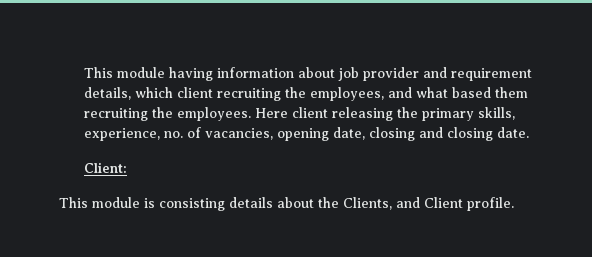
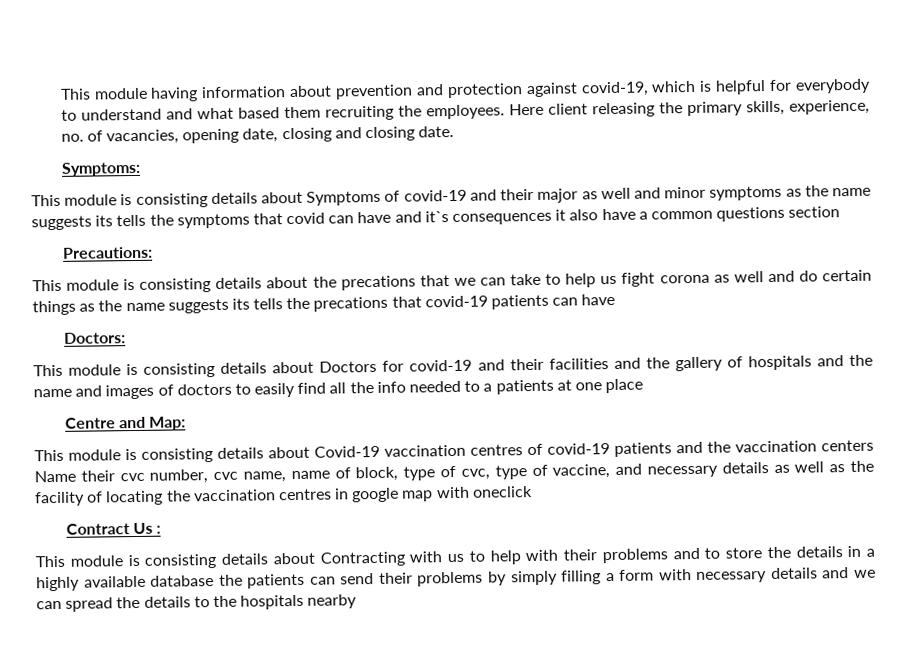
- This module having information about job provider and requirement details, which client recruiting the employees, and what based them recruiting the employees.
+ This module having information about prevention and protection against covid-19, which is helpful for everybody to understand and what based them recruiting the employees.
- Client:
+ Symptoms:
+ This module is consisting details about Symptoms of covid-19 and their major as well and minor symptoms as the name suggests its tells the symptoms that covid can have and it`s consequences it also have a common questions section
+ Precautions:
- This module is consisting details about the Clients, and Client profile.
+ This module is consisting details about the precations that we can take to help us fight corona as well and do certain things as the name suggests its tells the precations that covid-19 patients can have
+ Doctors:
+ This module is consisting details about Doctors for covid-19 and their facilities and the gallery of hospitals and the name and images of doctors to easily find all the info needed to a patients at one place
+ Centre and Map:
+ This module is consisting details about Covid-19 vaccination centres of covid-19 patients and the vaccination centers Name their cvc number, cvc name, name of block, type of cvc, type of vaccine, and necessary details as well as the facility of locating the vaccination centres in google map with oneclick
+ Contract Us :
+ This module is consisting details about Contracting with us to help with their problems and to store the details in a highly available database the patients can send their problems by simply filling a form with necessary details and we can spread the details to the hospitals nearby

